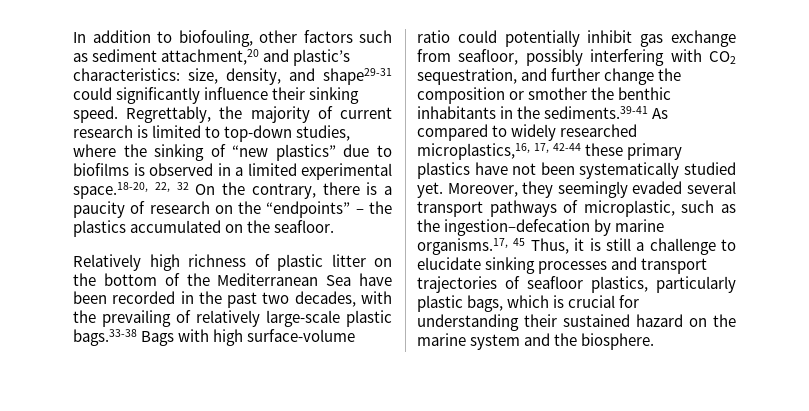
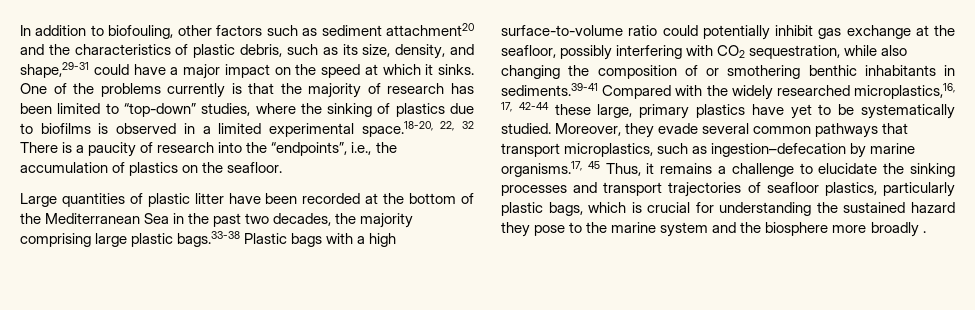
- In addition to biofouling, other factors such as sediment attachment,20 and plastic’s characteristics: size, density, and shape29-31 could significantly influence their sinking speed. Regrettably, the majority of current research is limited to top-down studies, where the sinking of “new plastics” due to biofilms is observed in a limited experimental space.18-20, 22, 32 On the contrary, there is a paucity of research on the “endpoints” – the plastics accumulated on the seafloor.
- Relatively high richness of plastic litter on the bottom of the Mediterranean Sea have been recorded in the past two decades, with the prevailing of relatively large-scale plastic bags.33-38 Bags with high surface-volume ratio could potentially inhibit gas exchange from seafloor, possibly interfering with CO2 sequestration, and further change the composition or smother the benthic inhabitants in the sediments.39-41 As compared to widely researched microplastics,16, 17, 42-44 these primary plastics have not been systematically studied yet. Moreover, they seemingly evaded several transport pathways of microplastic, such as the ingestion–defecation by marine organisms.17, 45 Thus, it is still a challenge to elucidate sinking processes and transport trajectories of seafloor plastics, particularly plastic bags, which is crucial for understanding their sustained hazard on the marine system and the biosphere.
+ In addition to biofouling, other factors such as sediment attachment20 and the characteristics of plastic debris, such as its size, density, and shape,29-31 could have a major impact on the speed at which it sinks. One of the problems currently is that the majority of research has been limited to “top-down” studies, where the sinking of plastics due to biofilms is observed in a limited experimental space.18-20, 22, 32 There is a paucity of research into the “endpoints”, i.e., the accumulation of plastics on the seafloor.
+ Large quantities of plastic litter have been recorded at the bottom of the Mediterranean Sea in the past two decades, the majority comprising large plastic bags.33-38 Plastic bags with a high surface-to-volume ratio could potentially inhibit gas exchange at the seafloor, possibly interfering with CO2 sequestration, while also changing the composition of or smothering benthic inhabitants in sediments.39-41 Compared with the widely researched microplastics,16, 17, 42-44 these large, primary plastics have yet to be systematically studied. Moreover, they evade several common pathways that transport microplastics, such as ingestion–defecation by marine organisms.17, 45 Thus, it remains a challenge to elucidate the sinking processes and transport trajectories of seafloor plastics, particularly plastic bags, which is crucial for understanding the sustained hazard they pose to the marine system and the biosphere more broadly .

